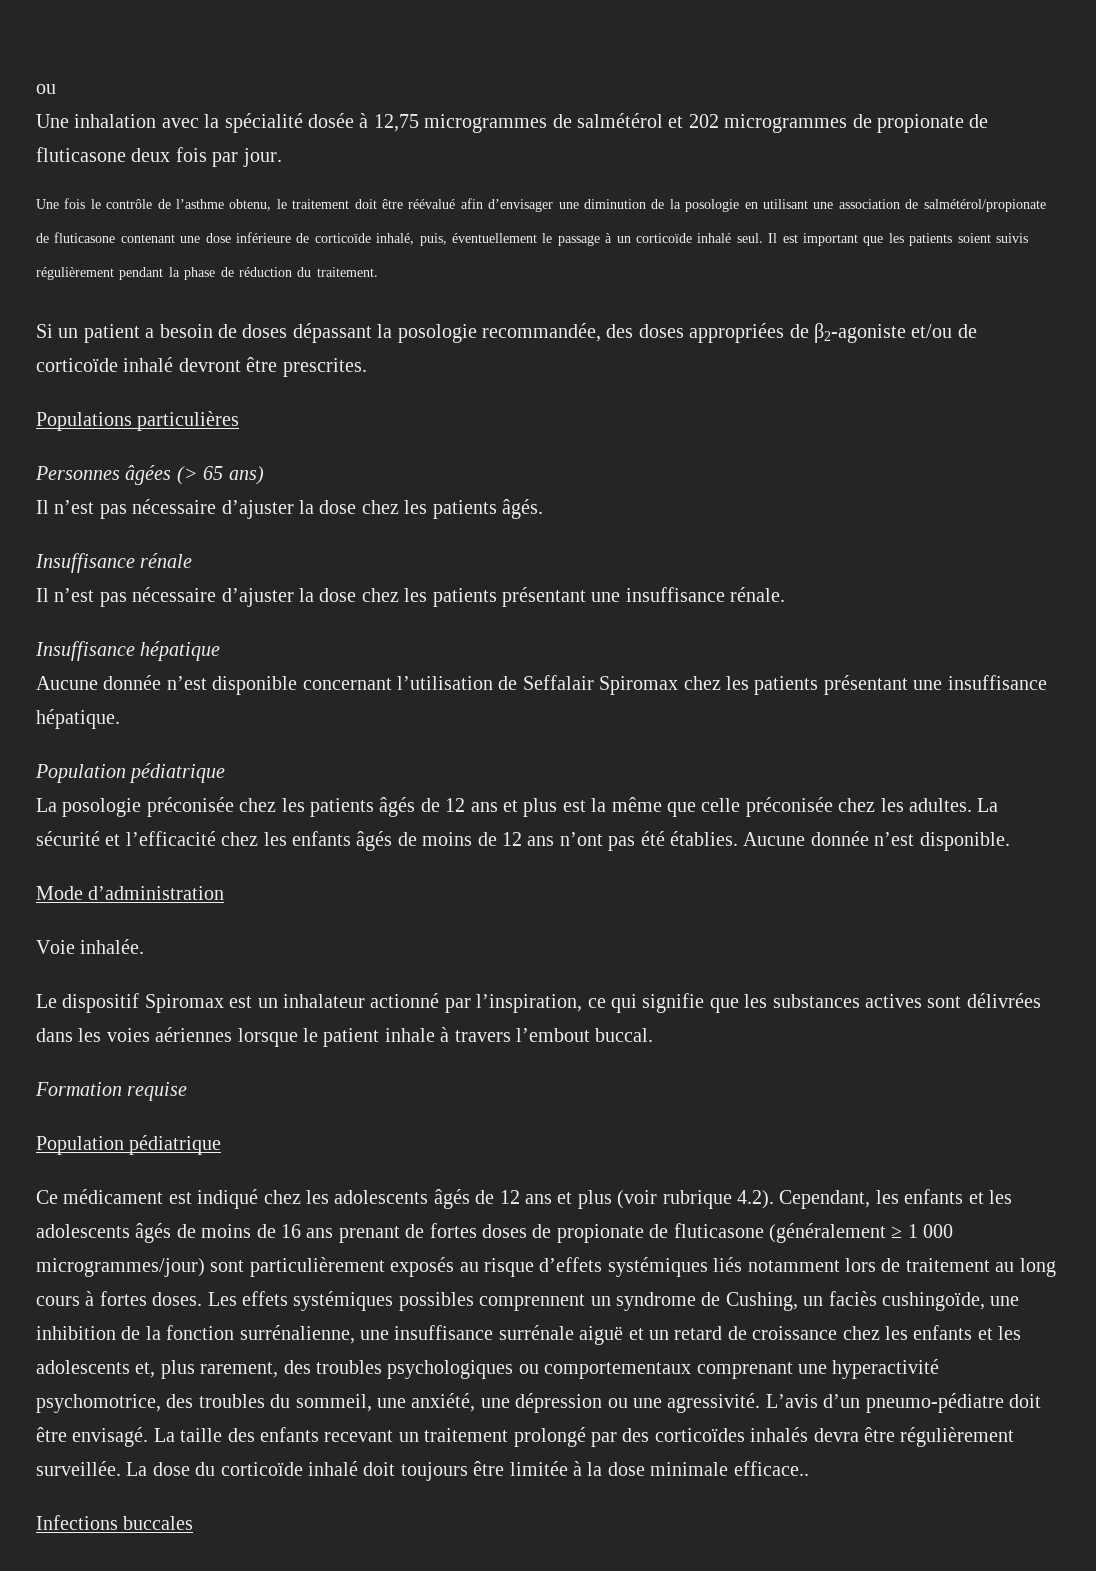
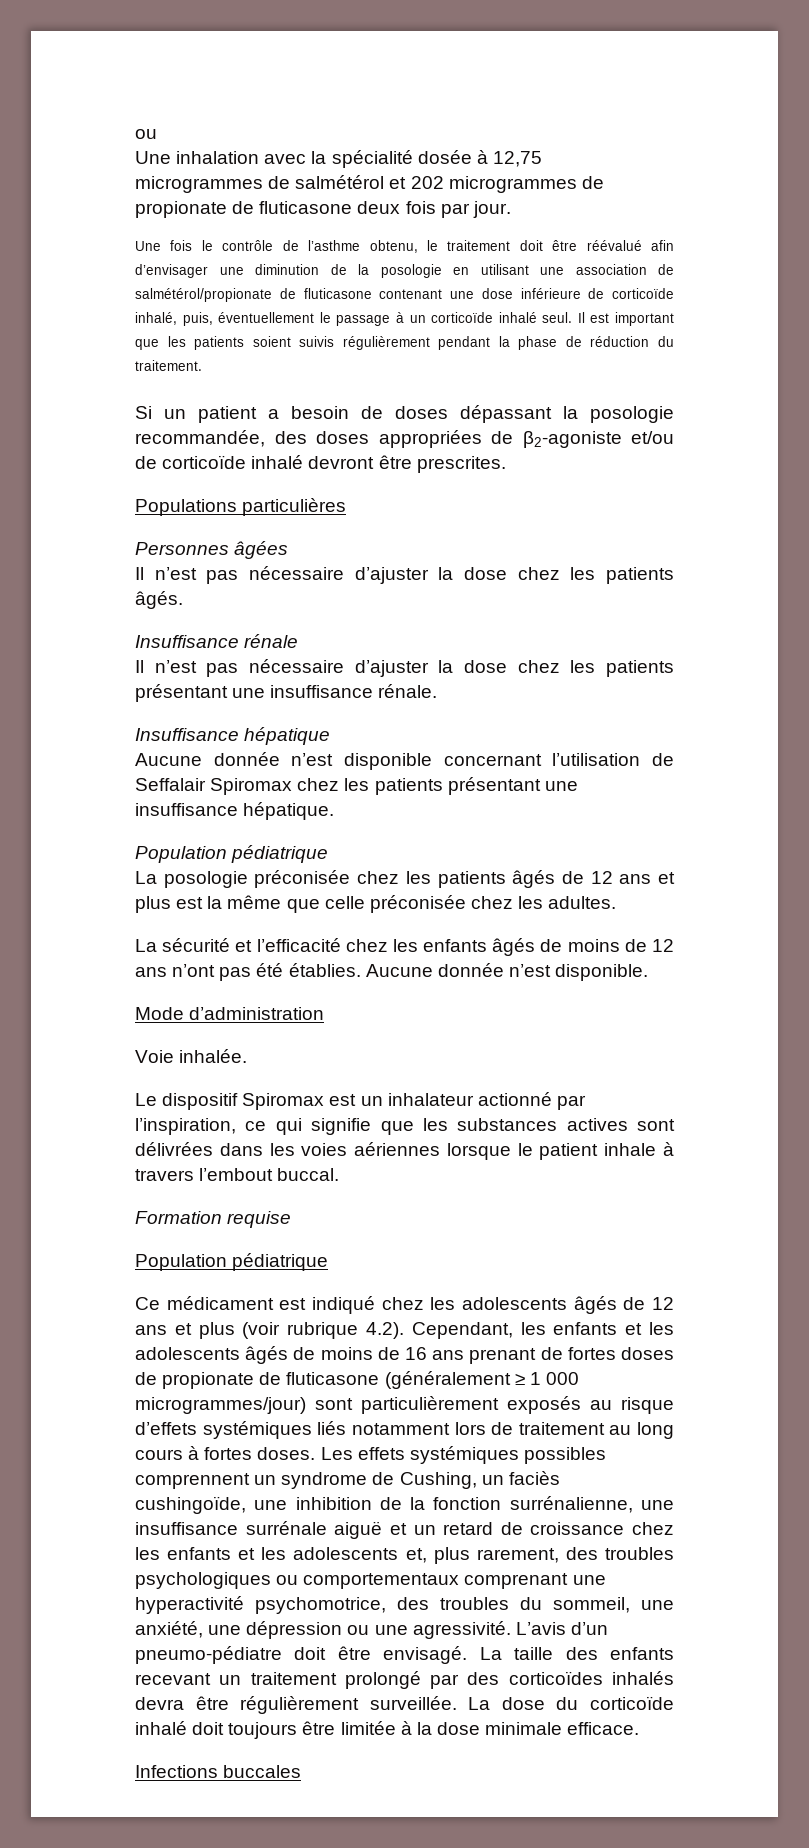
- Personnes âgées (> 65 ans)
+ Personnes âgées
- La posologie préconisée chez les patients âgés de 12 ans et plus est la même que celle préconisée chez les adultes. La sécurité et l’efficacité chez les enfants âgés de moins de 12 ans n’ont pas été établies.
+ La posologie préconisée chez les patients âgés de 12 ans et plus est la même que celle préconisée chez les adultes.
+ La sécurité et l’efficacité chez les enfants âgés de moins de 12 ans n’ont pas été établies.
- La dose du corticoïde inhalé doit toujours être limitée à la dose minimale efficace..
+ La dose du corticoïde inhalé doit toujours être limitée à la dose minimale efficace.

